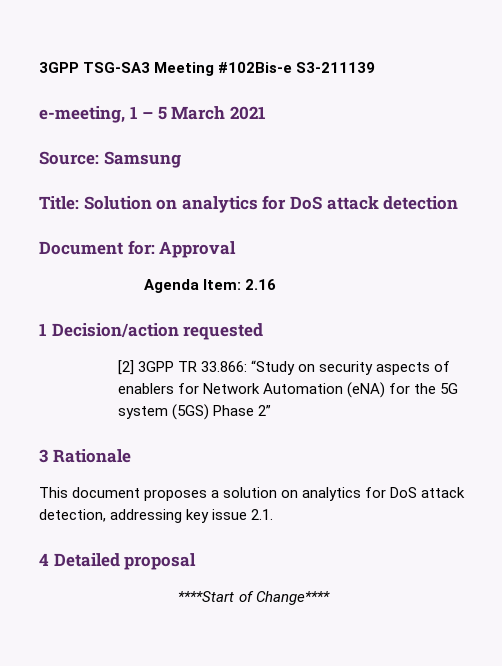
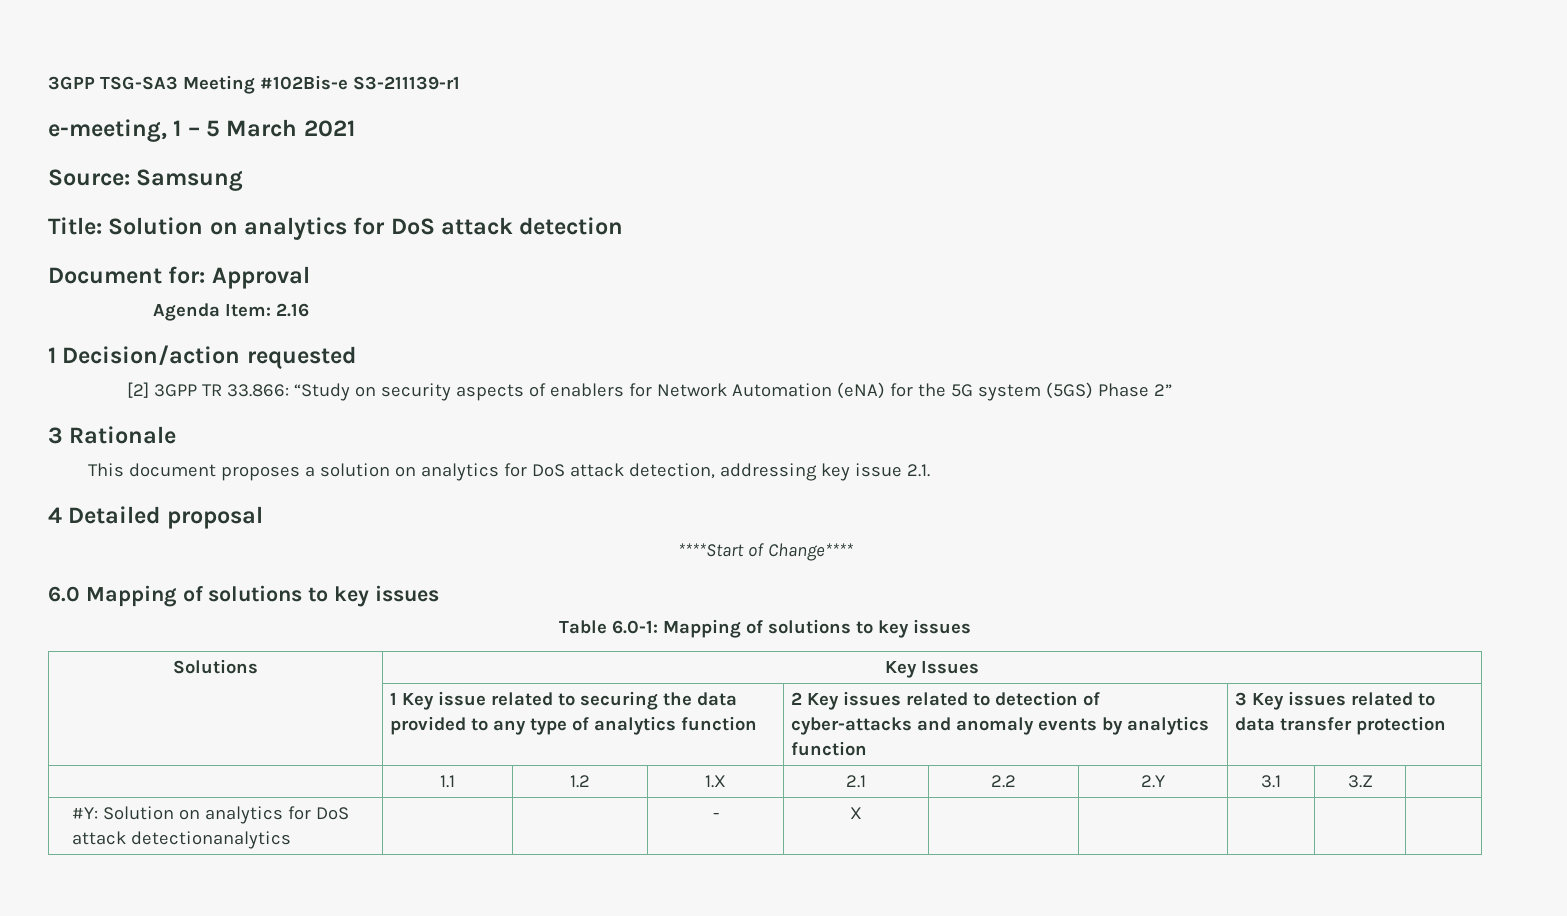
- 3GPP TSG-SA3 Meeting #102Bis-e S3-211139
+ 3GPP TSG-SA3 Meeting #102Bis-e S3-211139-r1
+ 6.0 Mapping of solutions to key issues
+ Table 6.0-1: Mapping of solutions to key issues
+ Solutions | Key Issues
+ | 1 Key issue related to securing the data provided to any type of analytics function | 2 Key issues related to detection of cyber-attacks and anomaly events by analytics function | 3 Key issues related to data transfer protection
+ | 1.1 | 1.2 | 1.X | 2.1 | 2.2 | 2.Y | 3.1 | 3.Z |
+ #Y: Solution on analytics for DoS attack detectionanalytics | | | - | X | | | | |

